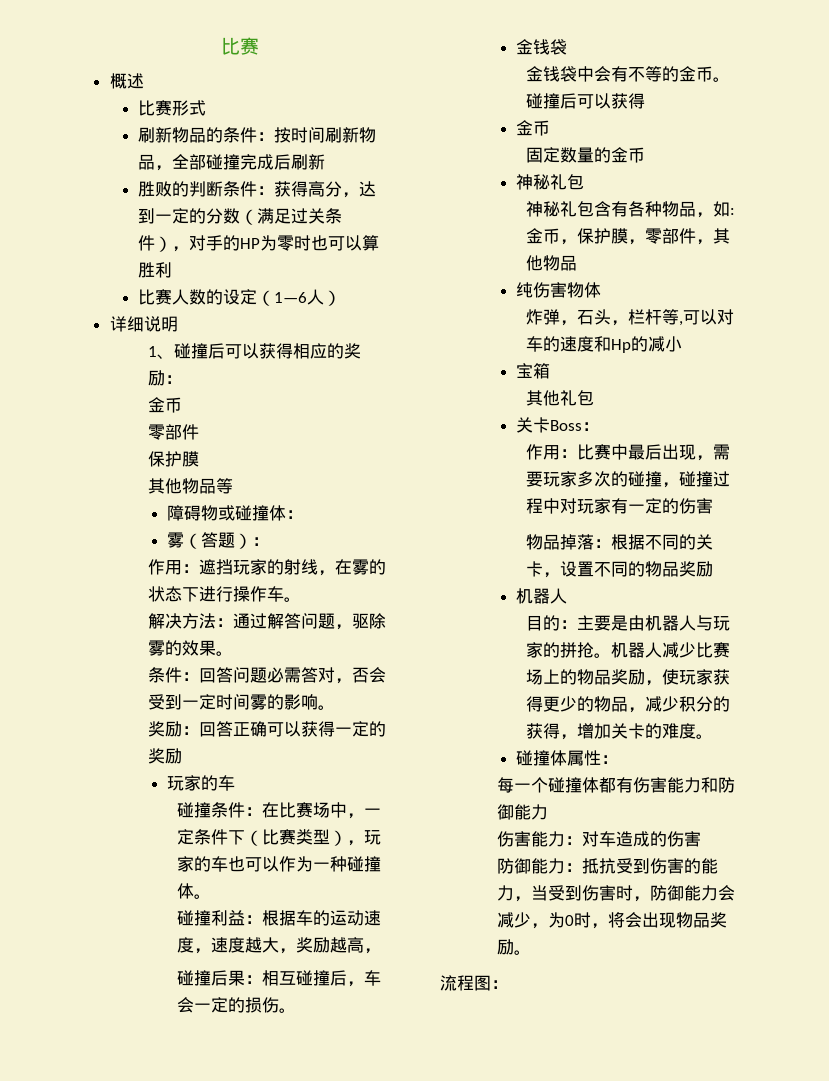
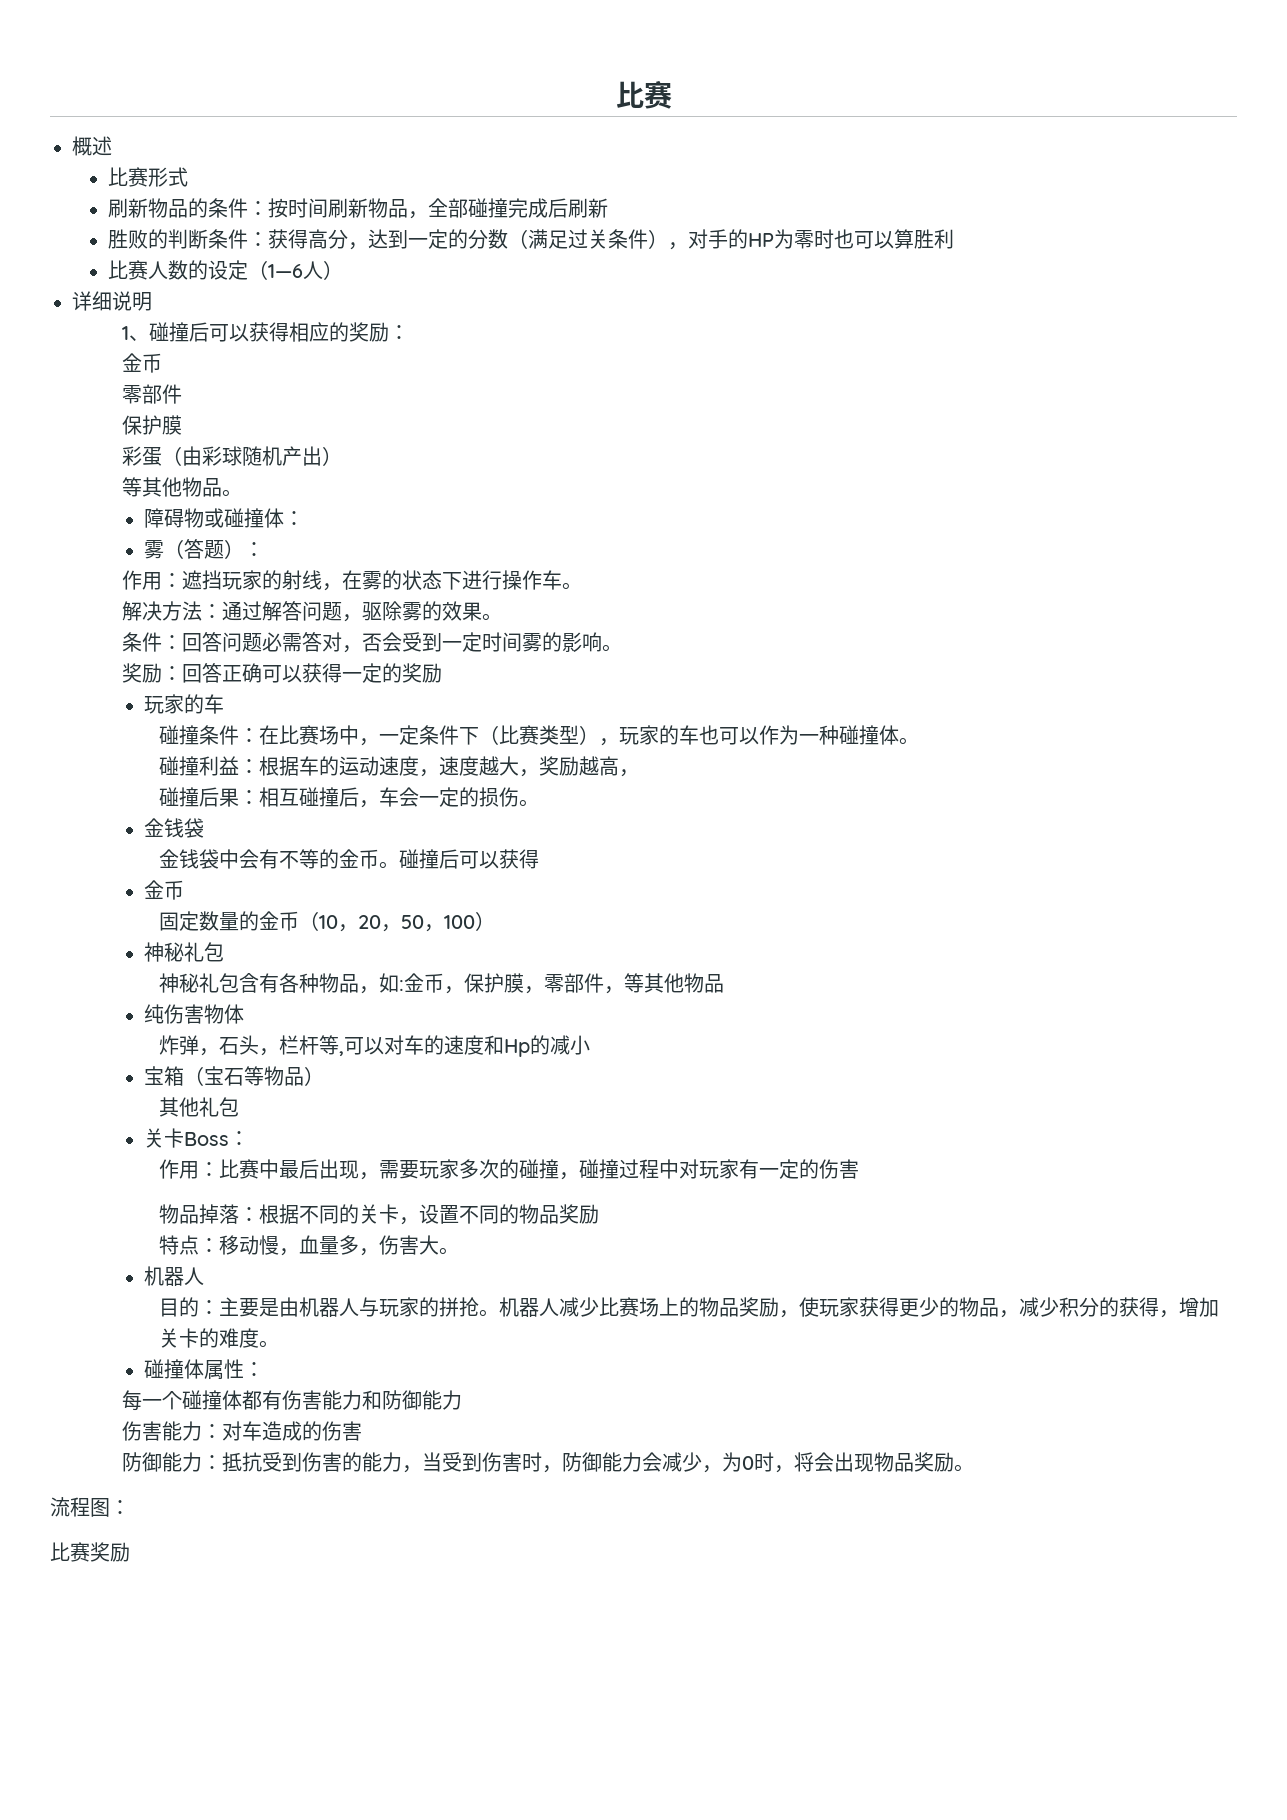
- 其他物品等
+ 彩蛋（由彩球随机产出）
+ 等其他物品。
- 固定数量的金币
+ 固定数量的金币（10，20，50，100）
- 神秘礼包含有各种物品，如:金币，保护膜，零部件，其他物品
+ 神秘礼包含有各种物品，如:金币，保护膜，零部件，等其他物品
- 宝箱
+ 宝箱（宝石等物品）
+ 特点：移动慢，血量多，伤害大。
+ 比赛奖励

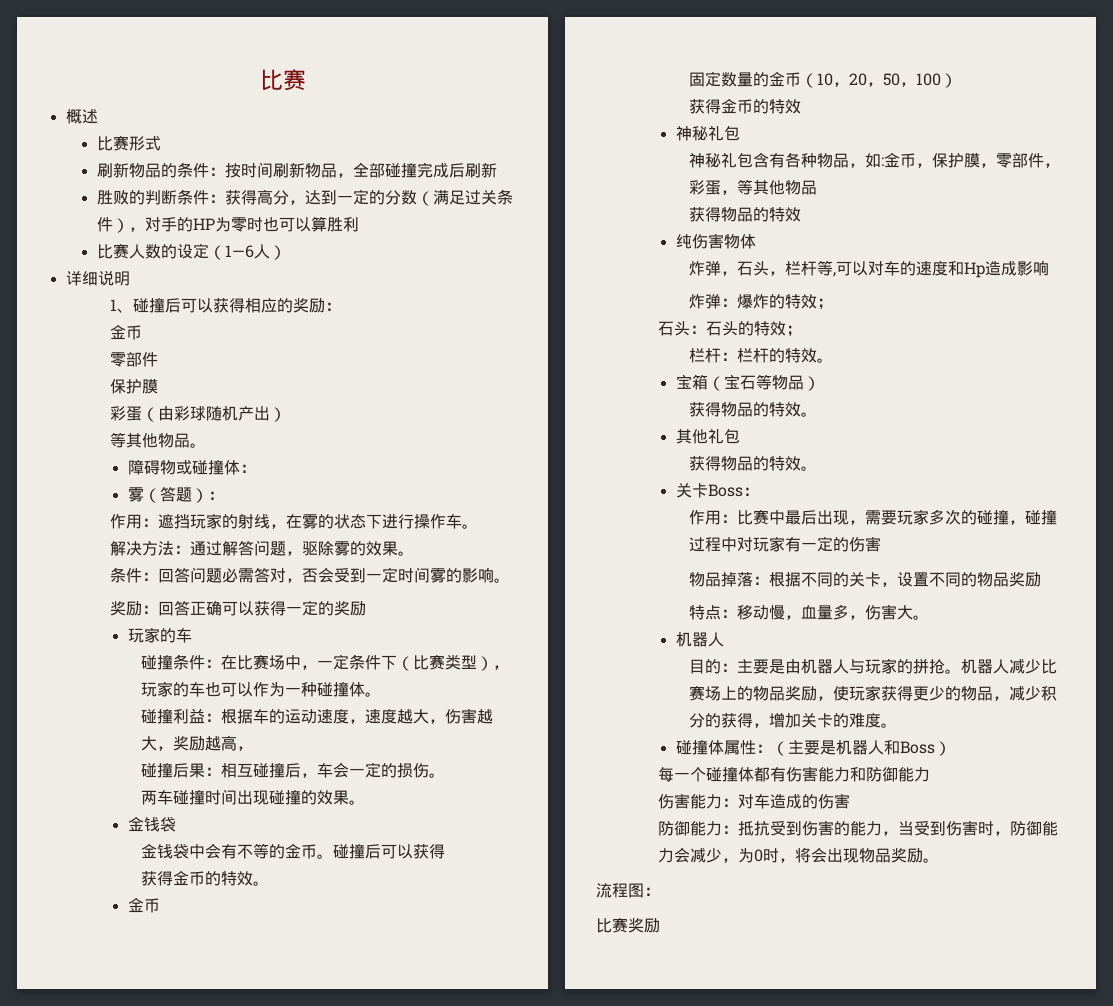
- 碰撞利益：根据车的运动速度，速度越大，奖励越高，
+ 碰撞利益：根据车的运动速度，速度越大，伤害越大，奖励越高，
+ 两车碰撞时间出现碰撞的效果。
+ 获得金币的特效。
  固定数量的金币（10，20，50，100）
+ 获得金币的特效
- 神秘礼包含有各种物品，如:金币，保护膜，零部件，等其他物品
+ 神秘礼包含有各种物品，如:金币，保护膜，零部件，彩蛋，等其他物品
+ 获得物品的特效
- 炸弹，石头，栏杆等,可以对车的速度和Hp的减小
+ 炸弹，石头，栏杆等,可以对车的速度和Hp造成影响
+ 炸弹：爆炸的特效；
+ 石头：石头的特效；
+ 栏杆：栏杆的特效。
  宝箱（宝石等物品）
+ 获得物品的特效。
  其他礼包
+ 获得物品的特效。
- 碰撞体属性：
+ 碰撞体属性：（主要是机器人和Boss）

